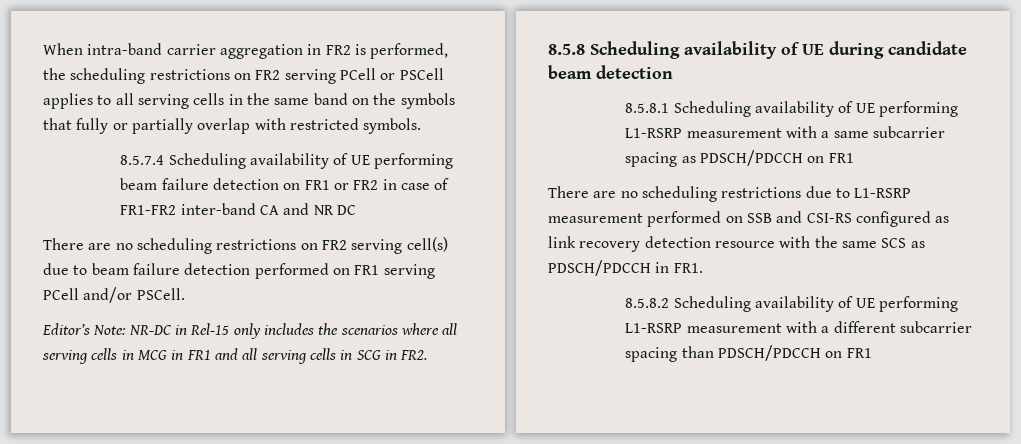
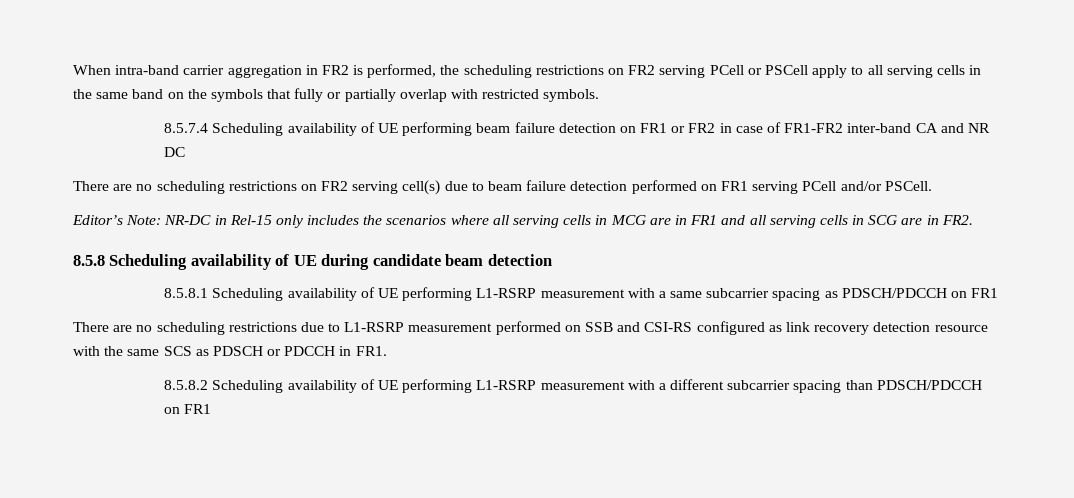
- When intra-band carrier aggregation in FR2 is performed, the scheduling restrictions on FR2 serving PCell or PSCell applies to all serving cells in the same band on the symbols that fully or partially overlap with restricted symbols.
+ When intra-band carrier aggregation in FR2 is performed, the scheduling restrictions on FR2 serving PCell or PSCell apply to all serving cells in the same band on the symbols that fully or partially overlap with restricted symbols.
- Editor’s Note: NR-DC in Rel-15 only includes the scenarios where all serving cells in MCG in FR1 and all serving cells in SCG in FR2.
+ Editor’s Note: NR-DC in Rel-15 only includes the scenarios where all serving cells in MCG are in FR1 and all serving cells in SCG are in FR2.
- There are no scheduling restrictions due to L1-RSRP measurement performed on SSB and CSI-RS configured as link recovery detection resource with the same SCS as PDSCH/PDCCH in FR1.
+ There are no scheduling restrictions due to L1-RSRP measurement performed on SSB and CSI-RS configured as link recovery detection resource with the same SCS as PDSCH or PDCCH in FR1.

